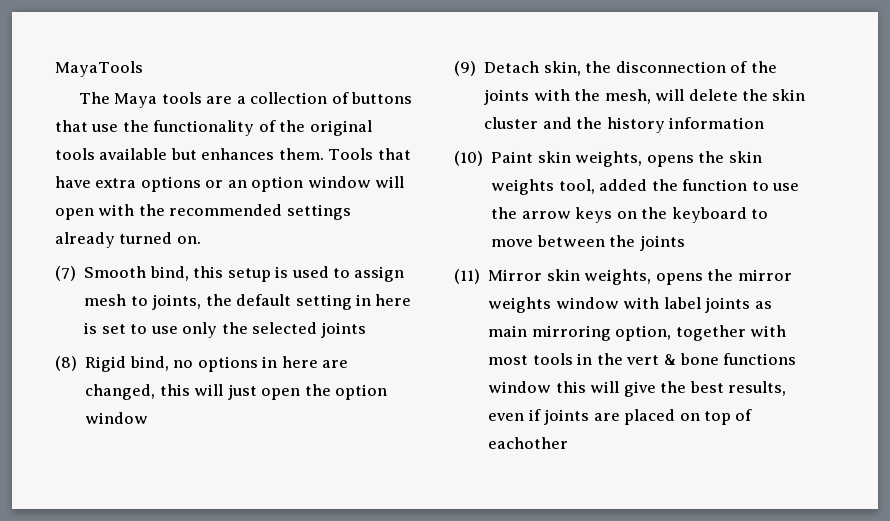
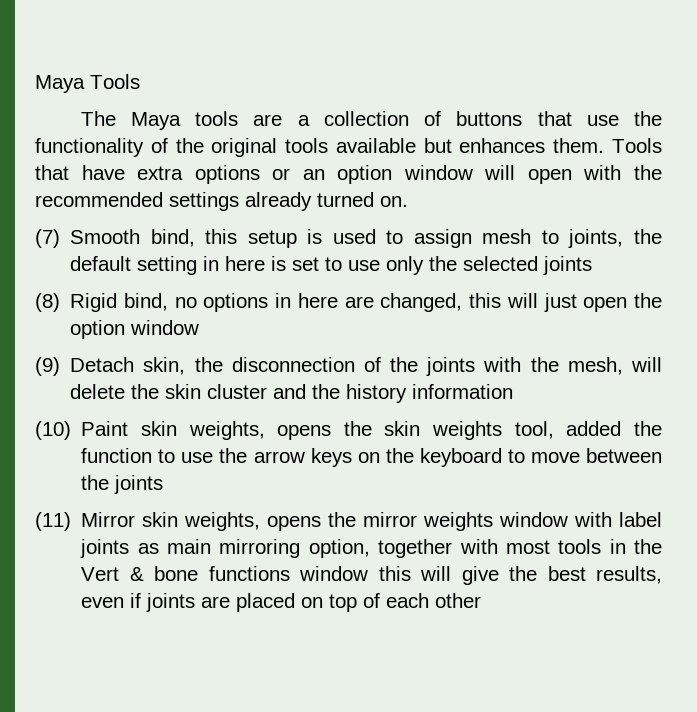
- MayaTools
+ Maya Tools
- (11) Mirror skin weights, opens the mirror weights window with label joints as main mirroring option, together with most tools in the vert & bone functions window this will give the best results, even if joints are placed on top of eachother
+ (11) Mirror skin weights, opens the mirror weights window with label joints as main mirroring option, together with most tools in the Vert & bone functions window this will give the best results, even if joints are placed on top of each other

